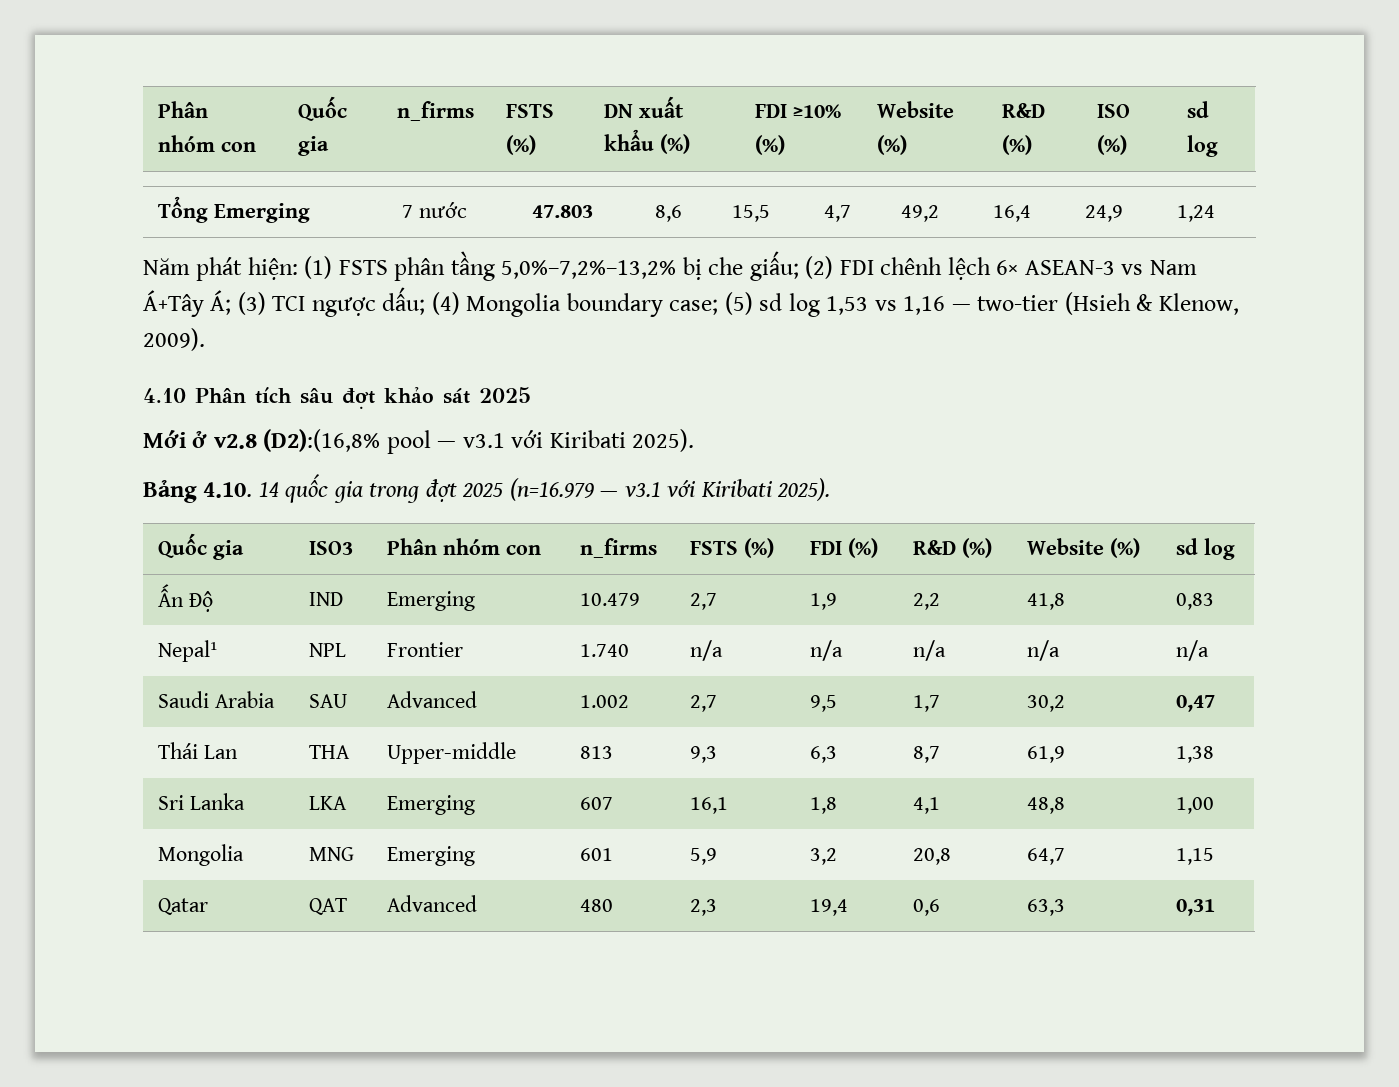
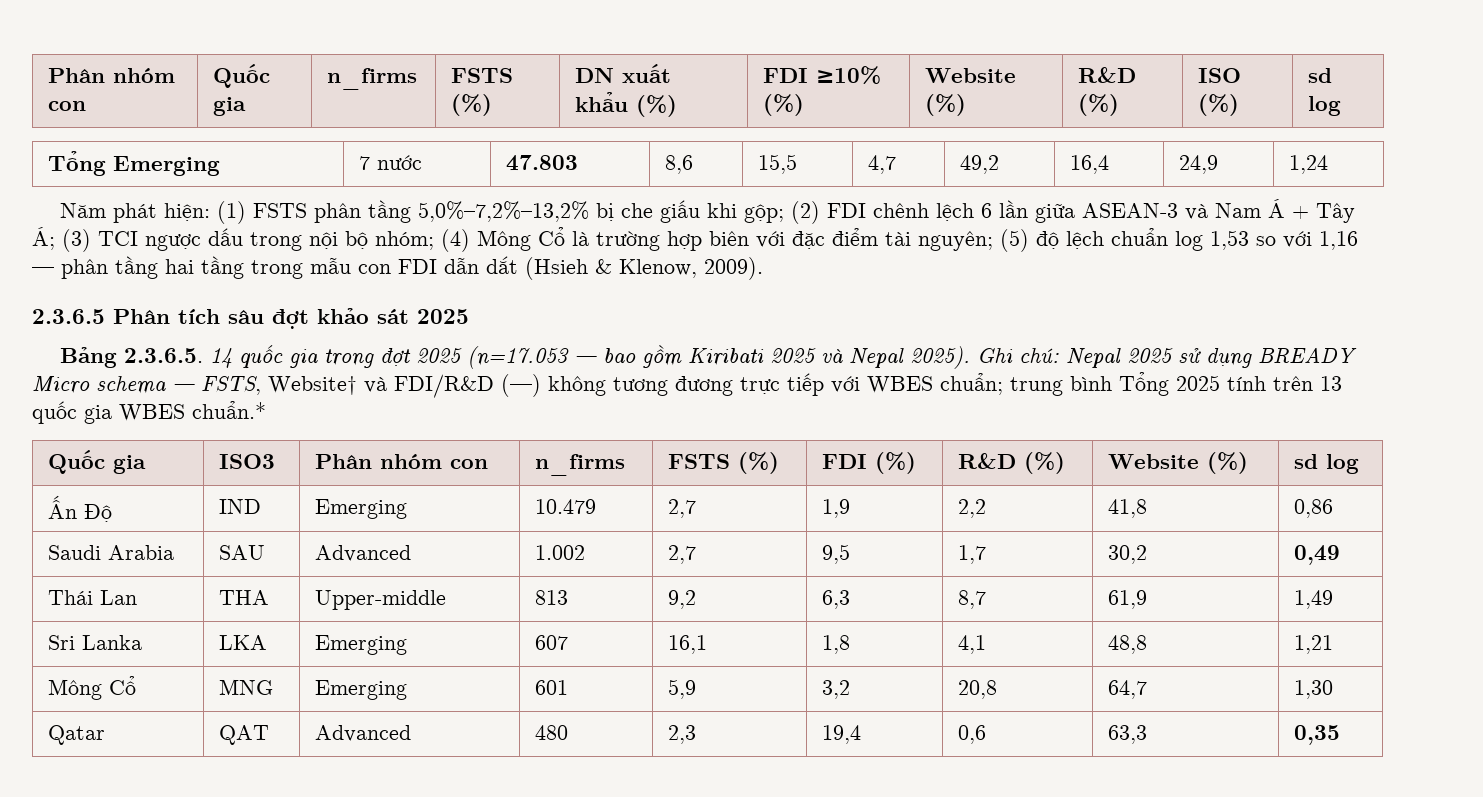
- Năm phát hiện: (1) FSTS phân tầng 5,0%–7,2%–13,2% bị che giấu; (2) FDI chênh lệch 6× ASEAN-3 vs Nam Á+Tây Á; (3) TCI ngược dấu; (4) Mongolia boundary case; (5) sd log 1,53 vs 1,16 — two-tier (Hsieh & Klenow, 2009).
+ Năm phát hiện: (1) FSTS phân tầng 5,0%–7,2%–13,2% bị che giấu khi gộp; (2) FDI chênh lệch 6 lần giữa ASEAN-3 và Nam Á + Tây Á; (3) TCI ngược dấu trong nội bộ nhóm; (4) Mông Cổ là trường hợp biên với đặc điểm tài nguyên; (5) độ lệch chuẩn log 1,53 so với 1,16 — phân tầng hai tầng trong mẫu con FDI dẫn dắt (Hsieh & Klenow, 2009).
- 4.10 Phân tích sâu đợt khảo sát 2025
+ 2.3.6.5 Phân tích sâu đợt khảo sát 2025
- Mới ở v2.8 (D2):(16,8% pool — v3.1 với Kiribati 2025).
- Bảng 4.10. 14 quốc gia trong đợt 2025 (n=16.979 — v3.1 với Kiribati 2025).
+ Bảng 2.3.6.5. 14 quốc gia trong đợt 2025 (n=17.053 — bao gồm Kiribati 2025 và Nepal 2025). Ghi chú: Nepal 2025 sử dụng BREADY Micro schema — FSTS, Website† và FDI/R&D (—) không tương đương trực tiếp với WBES chuẩn; trung bình Tổng 2025 tính trên 13 quốc gia WBES chuẩn.*
- Ấn Độ | IND | Emerging | 10.479 | 2,7 | 1,9 | 2,2 | 41,8 | 0,83
- Nepal¹ | NPL | Frontier | 1.740 | n/a | n/a | n/a | n/a | n/a
+ Ấn Độ | IND | Emerging | 10.479 | 2,7 | 1,9 | 2,2 | 41,8 | 0,86
- Saudi Arabia | SAU | Advanced | 1.002 | 2,7 | 9,5 | 1,7 | 30,2 | 0,47
+ Saudi Arabia | SAU | Advanced | 1.002 | 2,7 | 9,5 | 1,7 | 30,2 | 0,49
- Thái Lan | THA | Upper-middle | 813 | 9,3 | 6,3 | 8,7 | 61,9 | 1,38
+ Thái Lan | THA | Upper-middle | 813 | 9,2 | 6,3 | 8,7 | 61,9 | 1,49
- Sri Lanka | LKA | Emerging | 607 | 16,1 | 1,8 | 4,1 | 48,8 | 1,00
- Mongolia | MNG | Emerging | 601 | 5,9 | 3,2 | 20,8 | 64,7 | 1,15
+ Sri Lanka | LKA | Emerging | 607 | 16,1 | 1,8 | 4,1 | 48,8 | 1,21
+ Mông Cổ | MNG | Emerging | 601 | 5,9 | 3,2 | 20,8 | 64,7 | 1,30
- Qatar | QAT | Advanced | 480 | 2,3 | 19,4 | 0,6 | 63,3 | 0,31
+ Qatar | QAT | Advanced | 480 | 2,3 | 19,4 | 0,6 | 63,3 | 0,35

